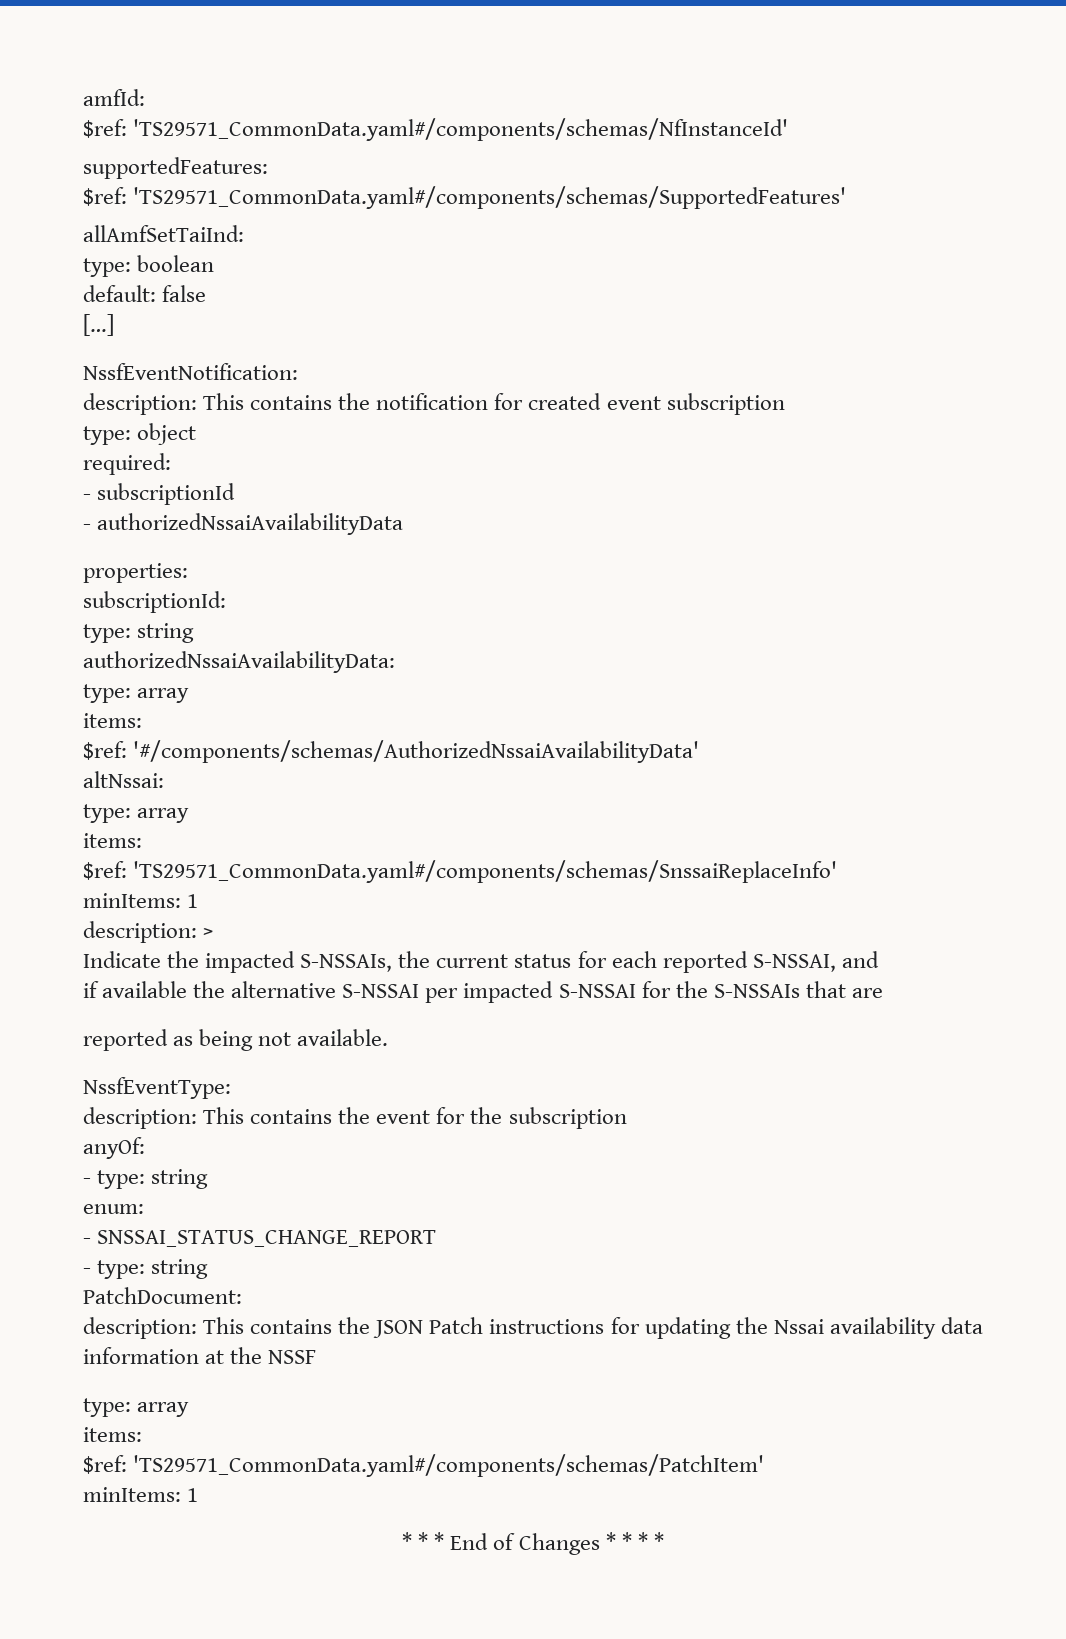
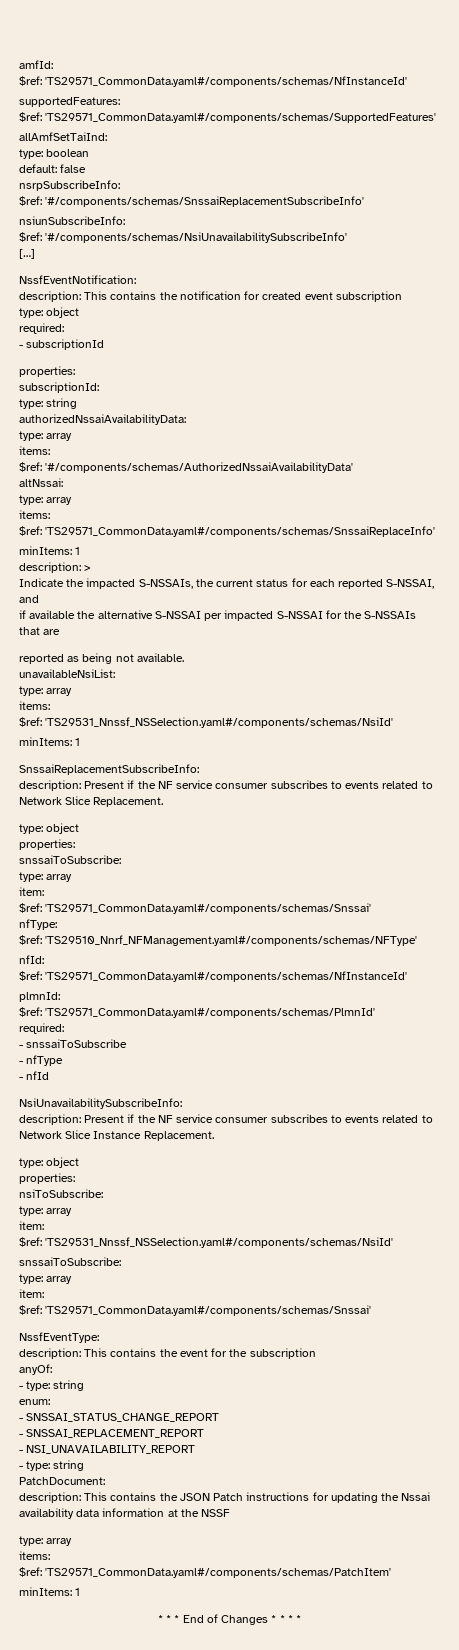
+ nsrpSubscribeInfo:
+ $ref: '#/components/schemas/SnssaiReplacementSubscribeInfo'
+ nsiunSubscribeInfo:
+ $ref: '#/components/schemas/NsiUnavailabilitySubscribeInfo'
- - authorizedNssaiAvailabilityData
+ unavailableNsiList:
+ type: array
+ items:
+ $ref: 'TS29531_Nnssf_NSSelection.yaml#/components/schemas/NsiId'
+ minItems: 1
+ SnssaiReplacementSubscribeInfo:
+ description: Present if the NF service consumer subscribes to events related to Network Slice Replacement.
+ type: object
+ properties:
+ snssaiToSubscribe:
+ type: array
+ item:
+ $ref: 'TS29571_CommonData.yaml#/components/schemas/Snssai'
+ nfType:
+ $ref: 'TS29510_Nnrf_NFManagement.yaml#/components/schemas/NFType'
+ nfId:
+ $ref: 'TS29571_CommonData.yaml#/components/schemas/NfInstanceId'
+ plmnId:
+ $ref: 'TS29571_CommonData.yaml#/components/schemas/PlmnId'
+ required:
+ - snssaiToSubscribe
+ - nfType
+ - nfId
+ NsiUnavailabilitySubscribeInfo:
+ description: Present if the NF service consumer subscribes to events related to Network Slice Instance Replacement.
+ type: object
+ properties:
+ nsiToSubscribe:
+ type: array
+ item:
+ $ref: 'TS29531_Nnssf_NSSelection.yaml#/components/schemas/NsiId'
+ snssaiToSubscribe:
+ type: array
+ item:
+ $ref: 'TS29571_CommonData.yaml#/components/schemas/Snssai'
+ - SNSSAI_REPLACEMENT_REPORT
+ - NSI_UNAVAILABILITY_REPORT

